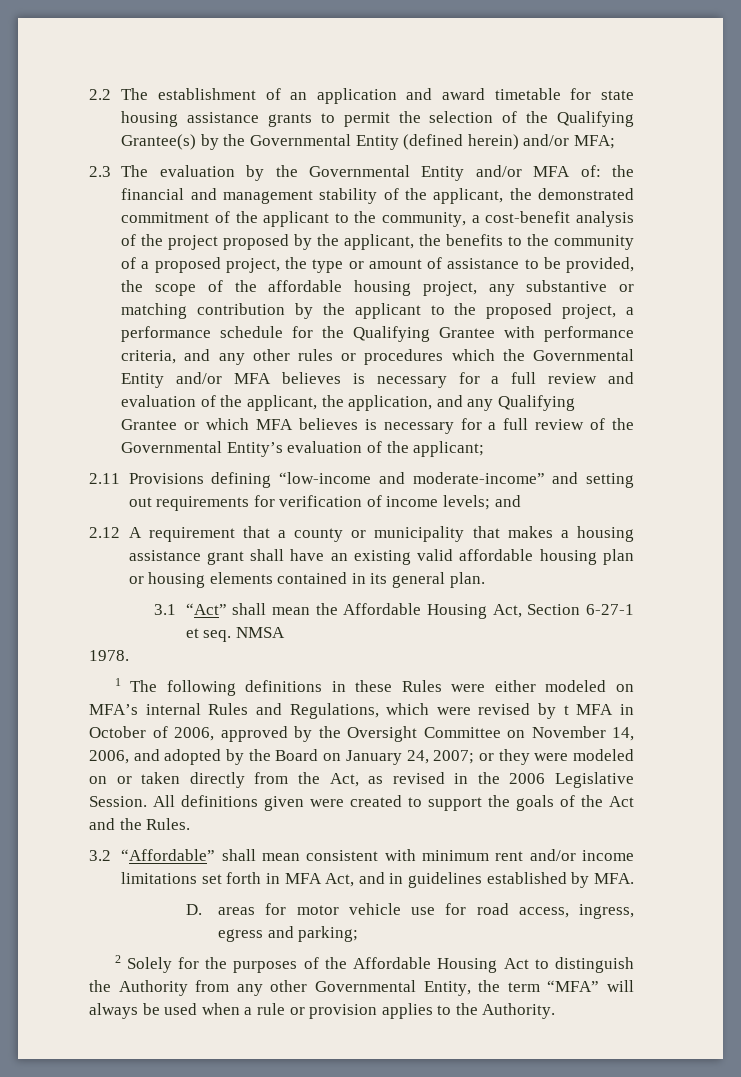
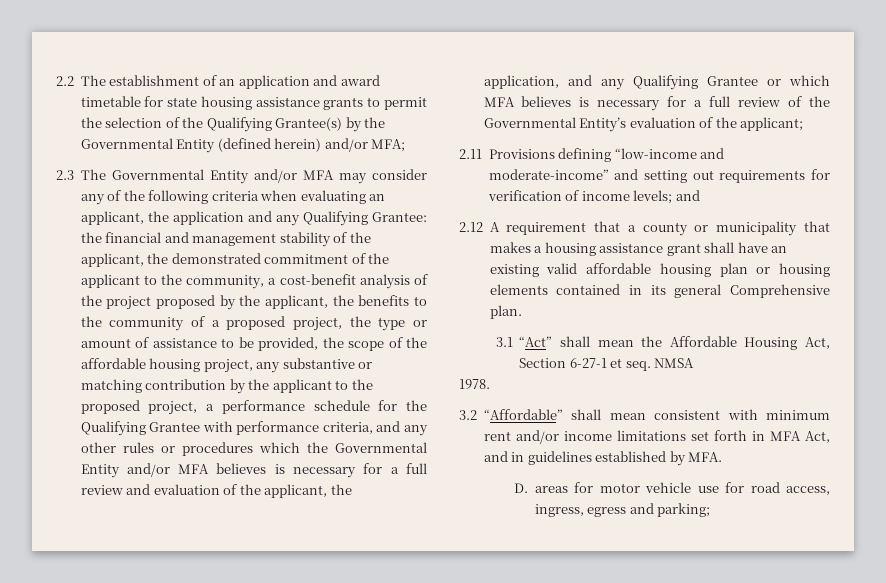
- 2.3 The evaluation by the Governmental Entity and/or MFA of:
+ 2.3 The Governmental Entity and/or MFA may consider any of the following criteria when evaluating an applicant, the application and any Qualifying Grantee:
- 2.12 A requirement that a county or municipality that makes a housing assistance grant shall have an existing valid affordable housing plan or housing elements contained in its general plan.
+ 2.12 A requirement that a county or municipality that makes a housing assistance grant shall have an existing valid affordable housing plan or housing elements contained in its general Comprehensive plan.
- 1 The following definitions in these Rules were either modeled on MFA’s internal Rules and Regulations, which were revised by t MFA in October of 2006, approved by the Oversight Committee on November 14, 2006, and adopted by the Board on January 24, 2007; or they were modeled on or taken directly from the Act, as revised in the 2006 Legislative Session. All definitions given were created to support the goals of the Act and the Rules.
- 2 Solely for the purposes of the Affordable Housing Act to distinguish the Authority from any other Governmental Entity, the term “MFA” will always be used when a rule or provision applies to the Authority.

